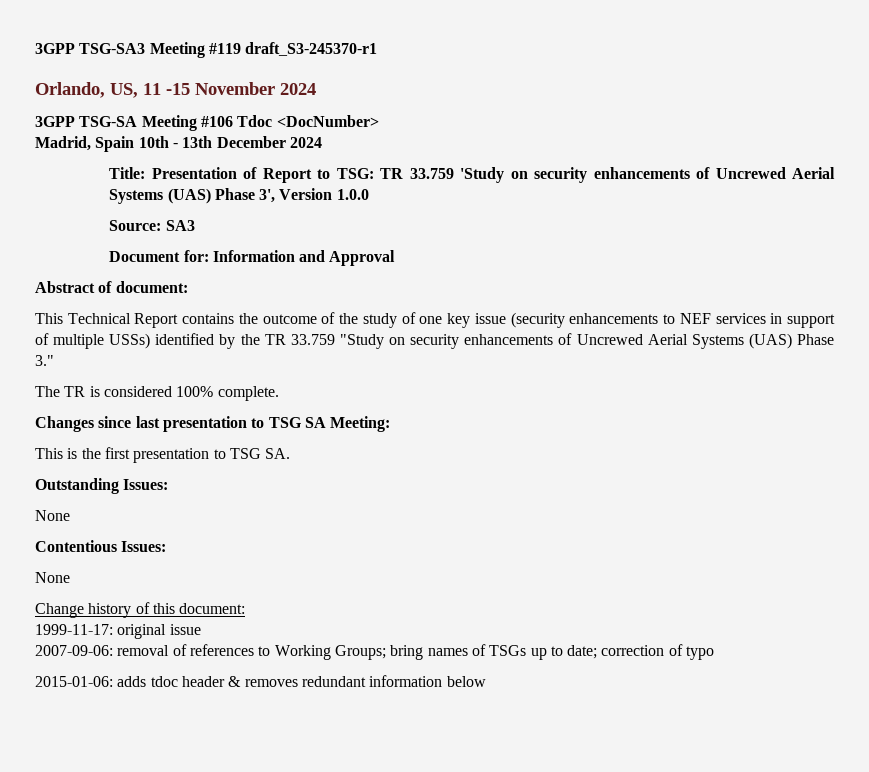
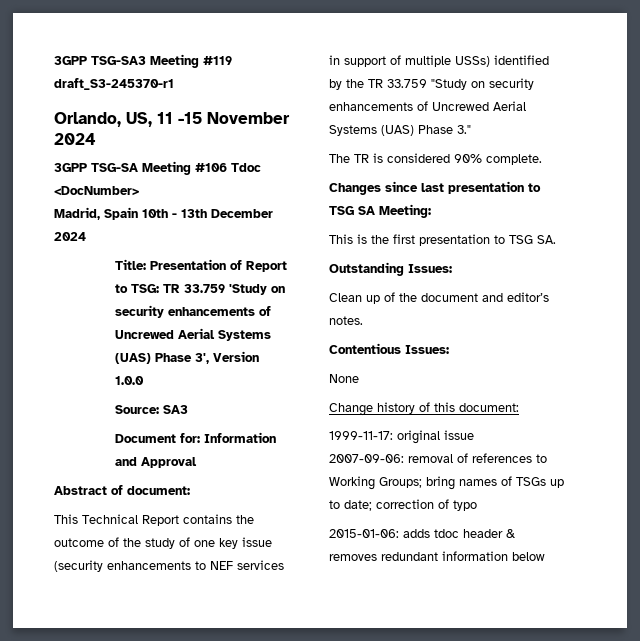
- The TR is considered 100% complete.
+ The TR is considered 90% complete.
  Outstanding Issues:
- None
+ Clean up of the document and editor’s notes.

